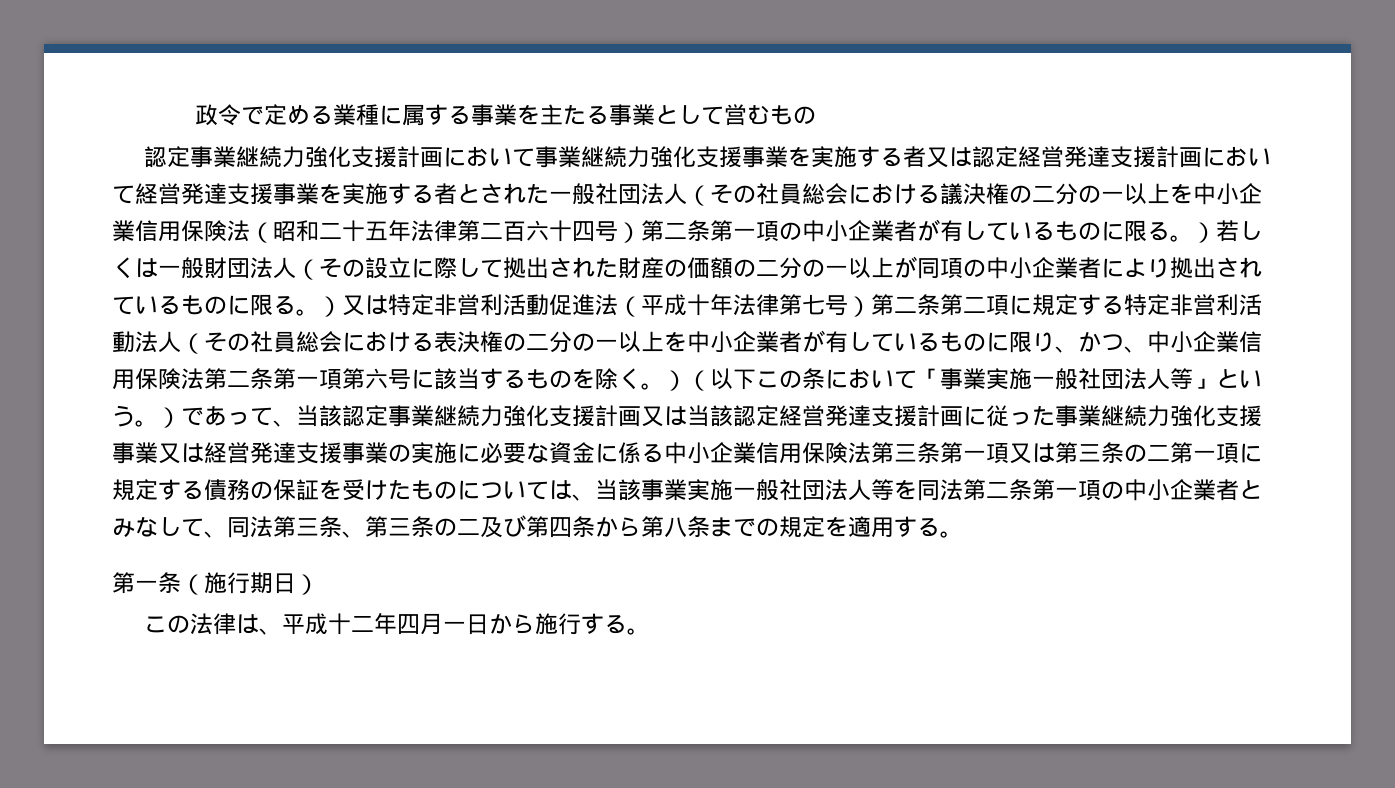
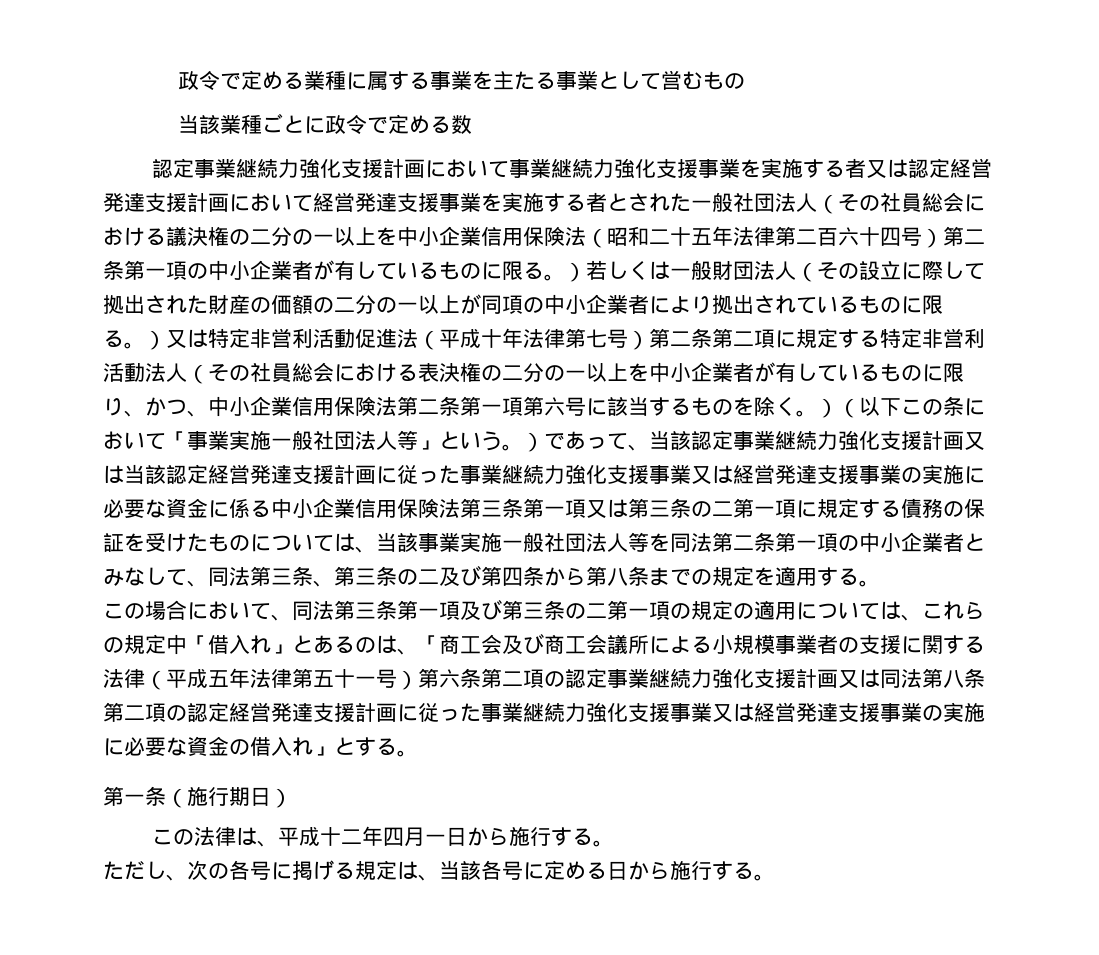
+ 当該業種ごとに政令で定める数
+ この場合において、同法第三条第一項及び第三条の二第一項の規定の適用については、これらの規定中「借入れ」とあるのは、「商工会及び商工会議所による小規模事業者の支援に関する法律（平成五年法律第五十一号）第六条第二項の認定事業継続力強化支援計画又は同法第八条第二項の認定経営発達支援計画に従った事業継続力強化支援事業又は経営発達支援事業の実施に必要な資金の借入れ」とする。
+ ただし、次の各号に掲げる規定は、当該各号に定める日から施行する。

